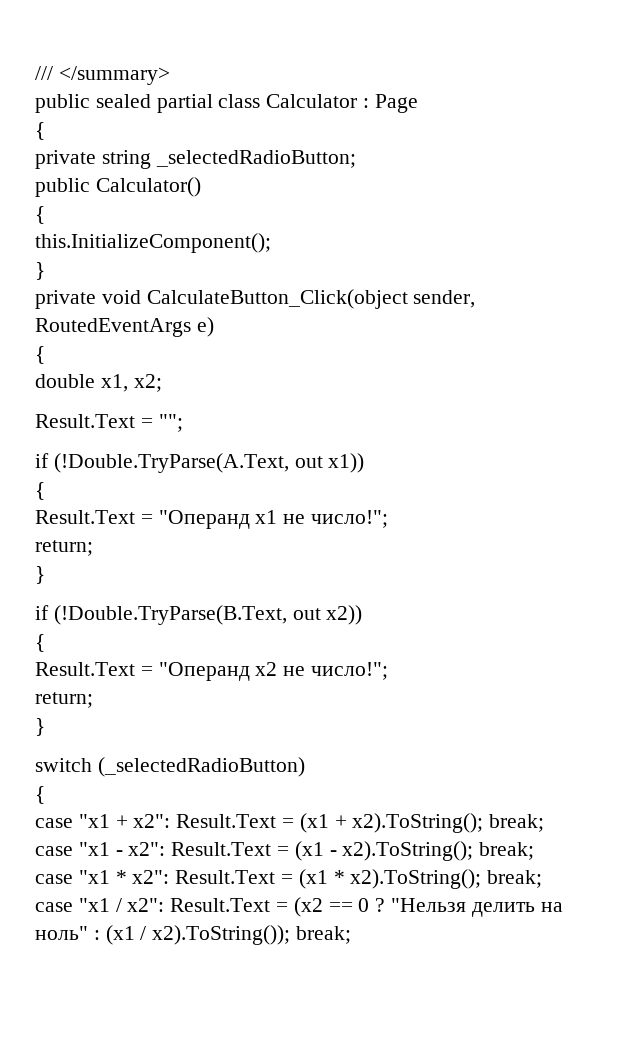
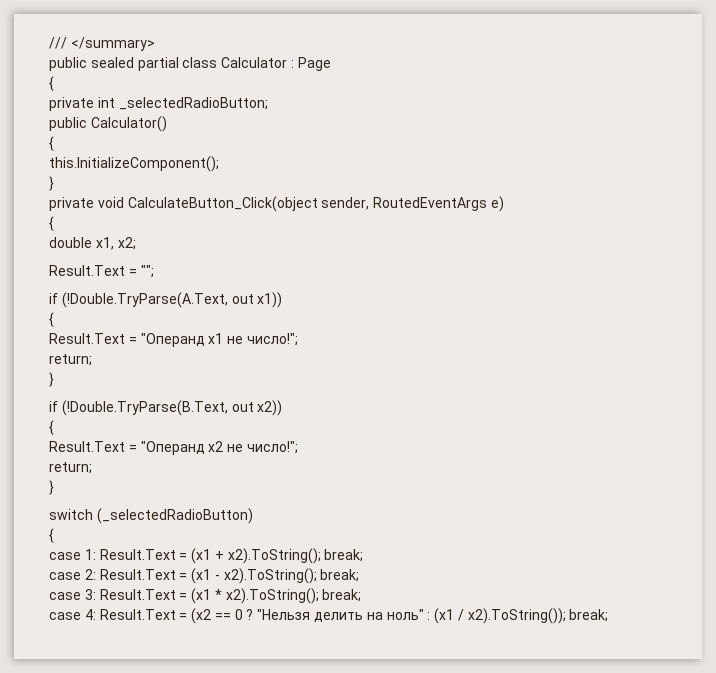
- private string _selectedRadioButton;
+ private int _selectedRadioButton;
- case "x1 + x2": Result.Text = (x1 + x2).ToString(); break;
+ case 1: Result.Text = (x1 + x2).ToString(); break;
- case "x1 - x2": Result.Text = (x1 - x2).ToString(); break;
+ case 2: Result.Text = (x1 - x2).ToString(); break;
- case "x1 * x2": Result.Text = (x1 * x2).ToString(); break;
+ case 3: Result.Text = (x1 * x2).ToString(); break;
- case "x1 / x2": Result.Text = (x2 == 0 ?
+ case 4: Result.Text = (x2 == 0 ?

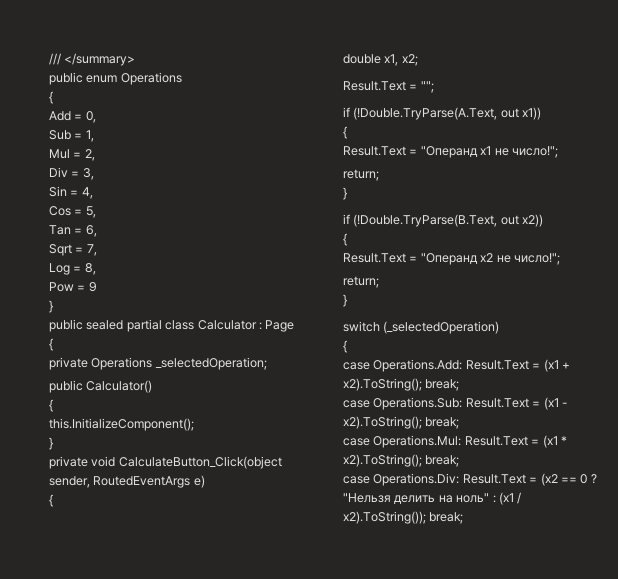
+ public enum Operations
+ {
+ Add = 0,
+ Sub = 1,
+ Mul = 2,
+ Div = 3,
+ Sin = 4,
+ Cos = 5,
+ Tan = 6,
+ Sqrt = 7,
+ Log = 8,
+ Pow = 9
+ }
- private int _selectedRadioButton;
+ private Operations _selectedOperation;
- switch (_selectedRadioButton)
+ switch (_selectedOperation)
- case 1: Result.Text = (x1 + x2).ToString(); break;
+ case Operations.Add: Result.Text = (x1 + x2).ToString(); break;
- case 2: Result.Text = (x1 - x2).ToString(); break;
+ case Operations.Sub: Result.Text = (x1 - x2).ToString(); break;
- case 3: Result.Text = (x1 * x2).ToString(); break;
+ case Operations.Mul: Result.Text = (x1 * x2).ToString(); break;
- case 4: Result.Text = (x2 == 0 ?
+ case Operations.Div: Result.Text = (x2 == 0 ?

